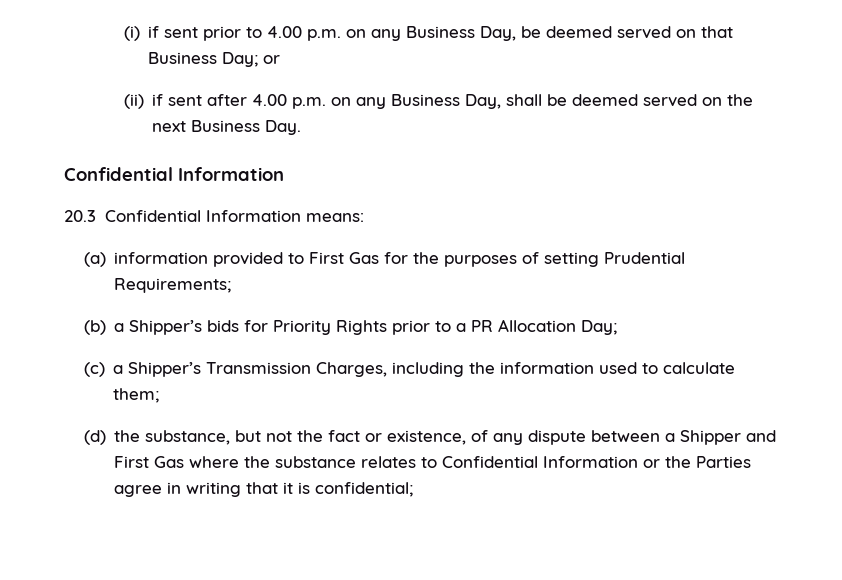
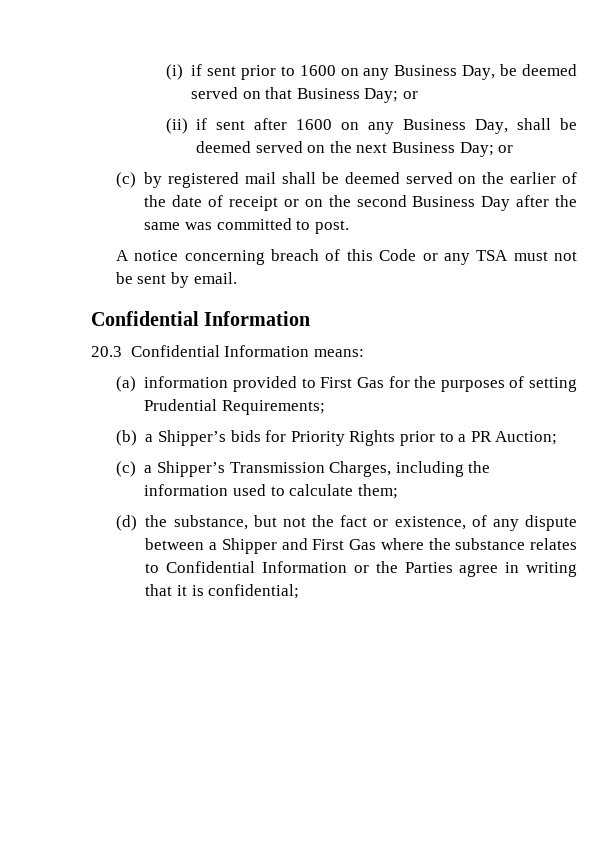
- (i) if sent prior to 4.00 p.m. on any Business Day, be deemed served on that Business Day; or
+ (i) if sent prior to 1600 on any Business Day, be deemed served on that Business Day; or
- (ii) if sent after 4.00 p.m. on any Business Day, shall be deemed served on the next Business Day.
+ (ii) if sent after 1600 on any Business Day, shall be deemed served on the next Business Day; or
+ (c) by registered mail shall be deemed served on the earlier of the date of receipt or on the second Business Day after the same was committed to post.
+ A notice concerning breach of this Code or any TSA must not be sent by email.
- (b) a Shipper’s bids for Priority Rights prior to a PR Allocation Day;
+ (b) a Shipper’s bids for Priority Rights prior to a PR Auction;

